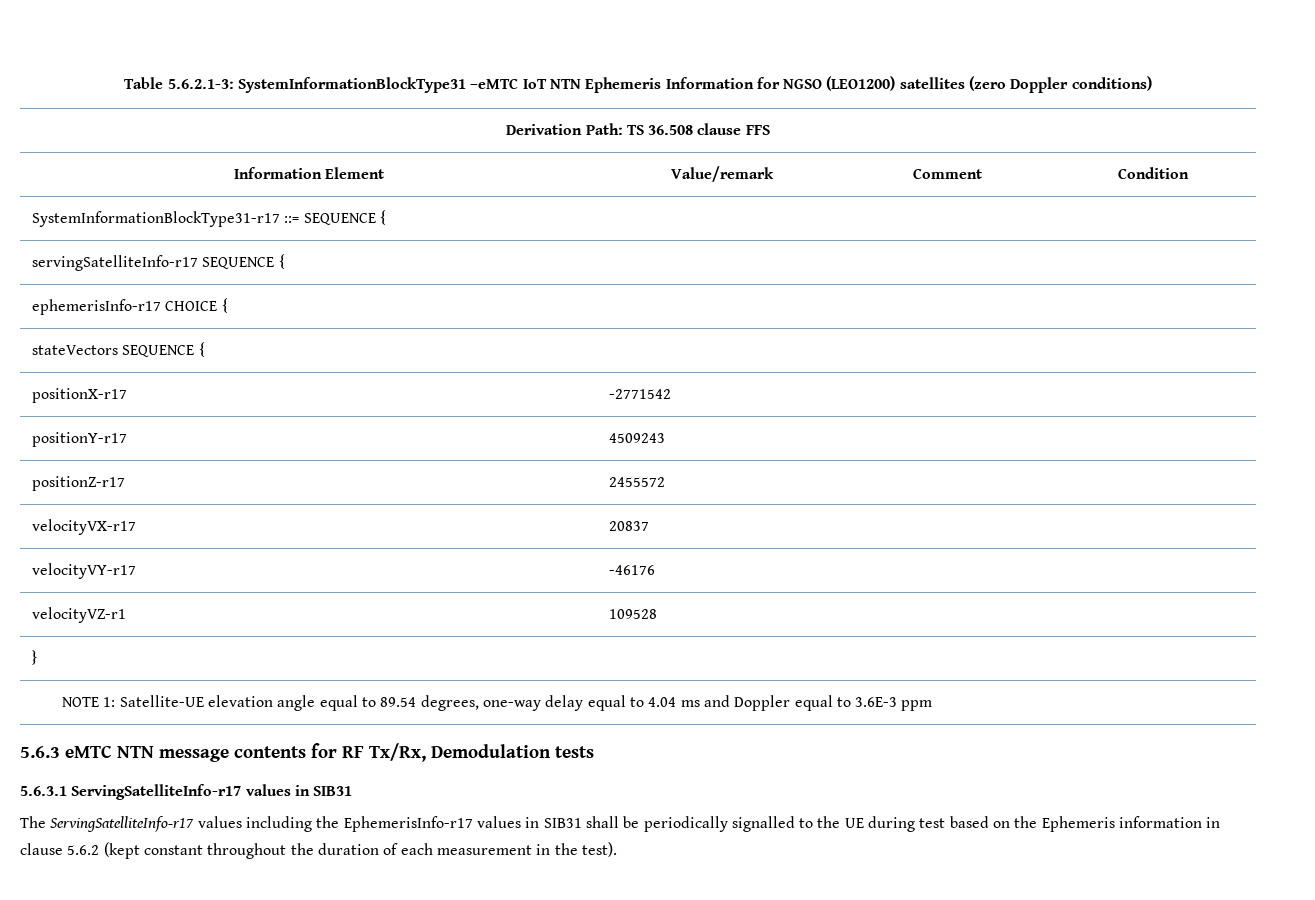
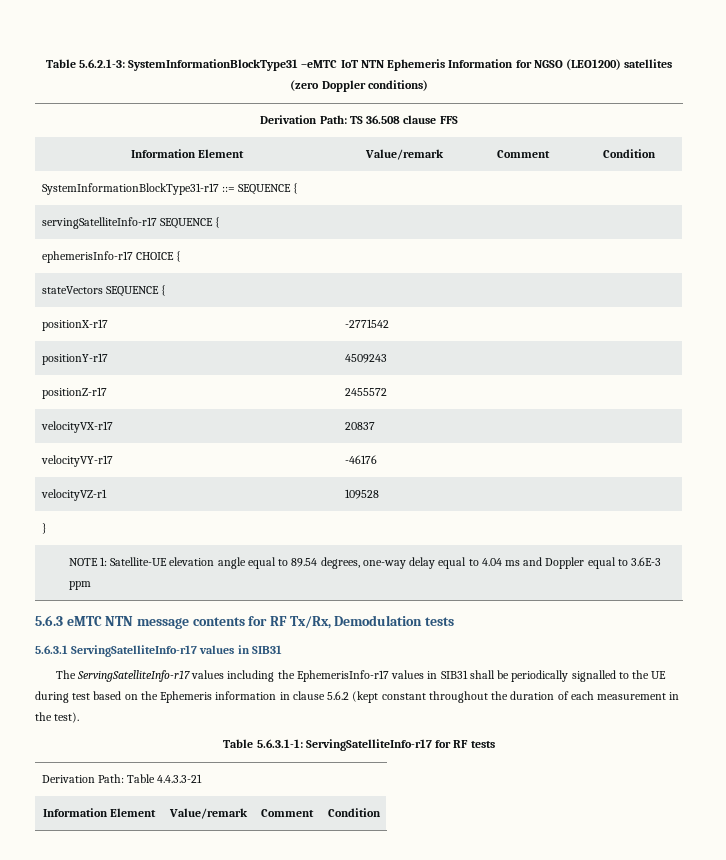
+ Table 5.6.3.1-1: ServingSatelliteInfo-r17 for RF tests
+ Derivation Path: Table 4.4.3.3-21
+ Information Element | Value/remark | Comment | Condition

